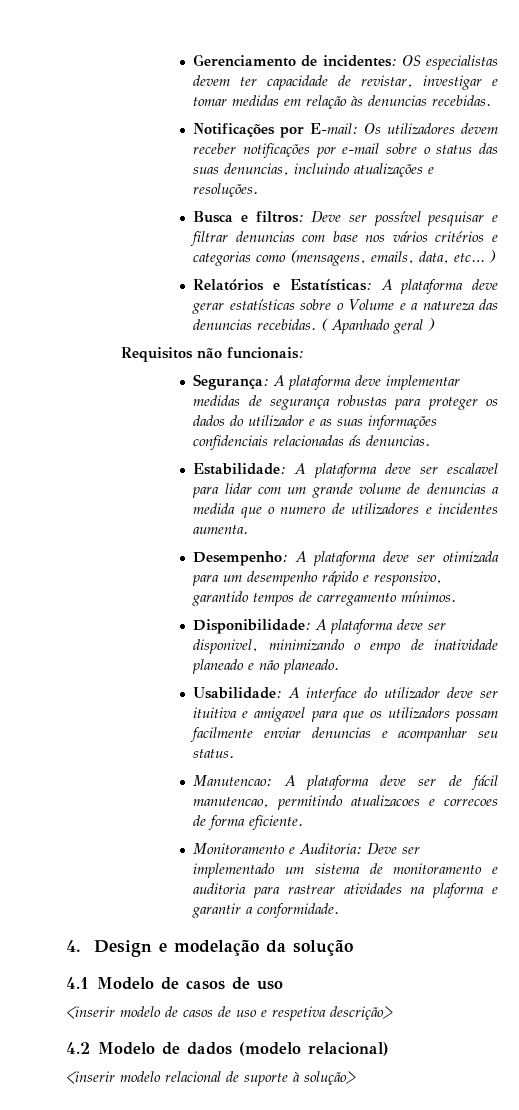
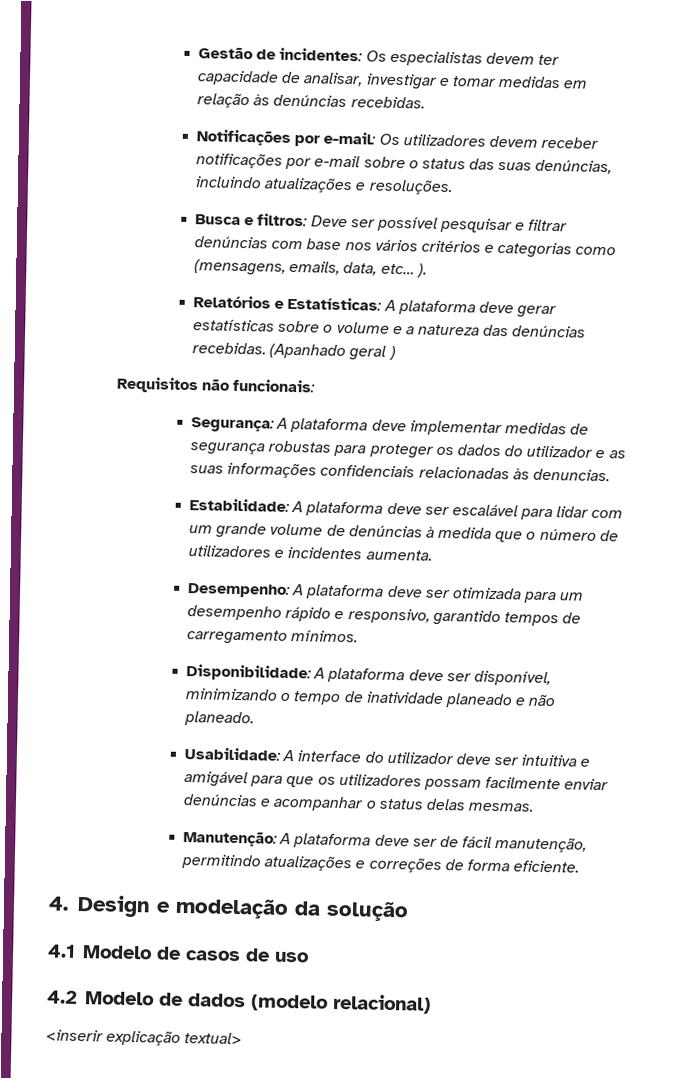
- Gerenciamento de incidentes: OS especialistas devem ter capacidade de revistar, investigar e tomar medidas em relação às denuncias recebidas.
+ Gestão de incidentes: Os especialistas devem ter capacidade de analisar, investigar e tomar medidas em relação às denúncias recebidas.
- Notificações por E-mail: Os utilizadores devem receber notificações por e-mail sobre o status das suas denuncias, incluindo atualizações e resoluções.
+ Notificações por e-mail: Os utilizadores devem receber notificações por e-mail sobre o status das suas denúncias, incluindo atualizações e resoluções.
- Busca e filtros: Deve ser possível pesquisar e filtrar denuncias com base nos vários critérios e categorias como (mensagens, emails, data, etc… )
+ Busca e filtros: Deve ser possível pesquisar e filtrar denúncias com base nos vários critérios e categorias como (mensagens, emails, data, etc… ).
- Relatórios e Estatísticas: A plataforma deve gerar estatísticas sobre o Volume e a natureza das denuncias recebidas. ( Apanhado geral )
+ Relatórios e Estatísticas: A plataforma deve gerar estatísticas sobre o volume e a natureza das denúncias recebidas. (Apanhado geral )
- Segurança: A plataforma deve implementar medidas de segurança robustas para proteger os dados do utilizador e as suas informações confidenciais relacionadas ás denuncias.
+ Segurança: A plataforma deve implementar medidas de segurança robustas para proteger os dados do utilizador e as suas informações confidenciais relacionadas às denuncias.
- Estabilidade: A plataforma deve ser escalavel para lidar com um grande volume de denuncias a medida que o numero de utilizadores e incidentes aumenta.
+ Estabilidade: A plataforma deve ser escalável para lidar com um grande volume de denúncias à medida que o número de utilizadores e incidentes aumenta.
- Disponibilidade: A plataforma deve ser disponivel, minimizando o empo de inatividade planeado e não planeado.
+ Disponibilidade: A plataforma deve ser disponível, minimizando o tempo de inatividade planeado e não planeado.
- Usabilidade: A interface do utilizador deve ser ituitiva e amigavel para que os utilizadors possam facilmente enviar denuncias e acompanhar seu status.
- Manutencao: A plataforma deve ser de fácil manutencao, permitindo atualizacoes e correcoes de forma eficiente.
- Monitoramento e Auditoria: Deve ser implementado um sistema de monitoramento e auditoria para rastrear atividades na plaforma e garantir a conformidade.
+ Usabilidade: A interface do utilizador deve ser intuitiva e amigável para que os utilizadores possam facilmente enviar denúncias e acompanhar o status delas mesmas.
+ Manutenção: A plataforma deve ser de fácil manutenção, permitindo atualizações e correções de forma eficiente.
- <inserir modelo de casos de uso e respetiva descrição>
- <inserir modelo relacional de suporte à solução>
+ <inserir explicação textual>

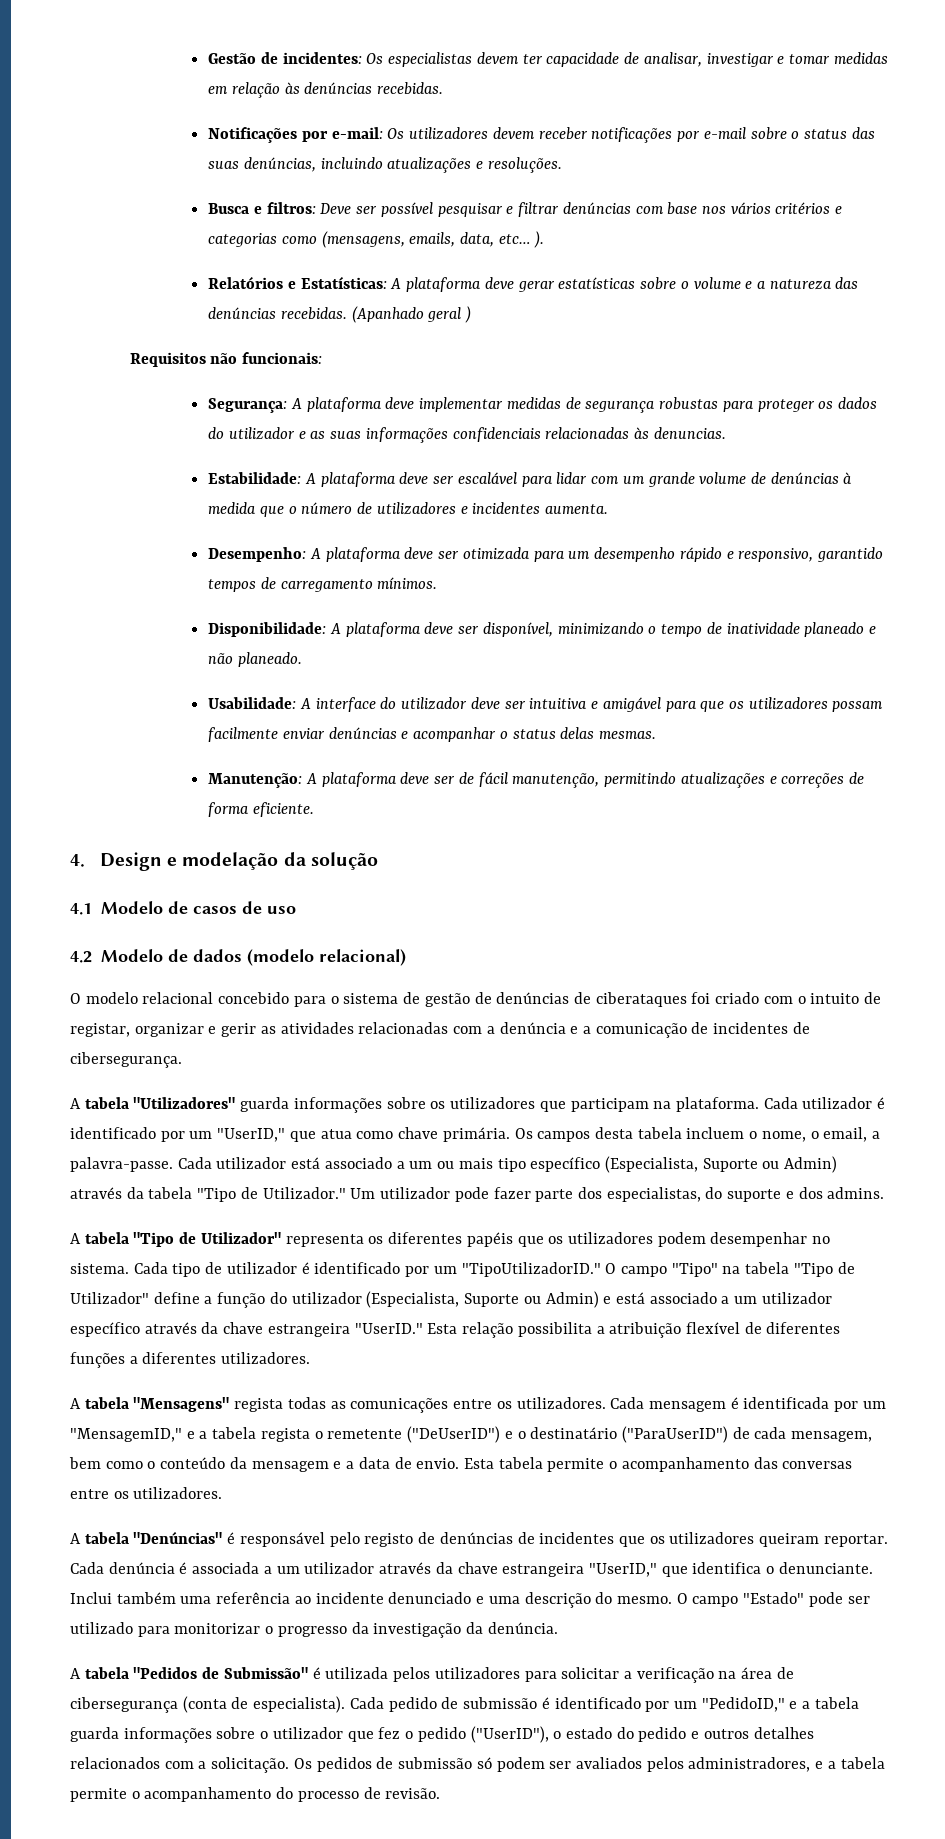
- <inserir explicação textual>
+ O modelo relacional concebido para o sistema de gestão de denúncias de ciberataques foi criado com o intuito de registar, organizar e gerir as atividades relacionadas com a denúncia e a comunicação de incidentes de cibersegurança.
+ A tabela "Utilizadores" guarda informações sobre os utilizadores que participam na plataforma. Cada utilizador é identificado por um "UserID," que atua como chave primária. Os campos desta tabela incluem o nome, o email, a palavra-passe. Cada utilizador está associado a um ou mais tipo específico (Especialista, Suporte ou Admin) através da tabela "Tipo de Utilizador." Um utilizador pode fazer parte dos especialistas, do suporte e dos admins.
+ A tabela "Tipo de Utilizador" representa os diferentes papéis que os utilizadores podem desempenhar no sistema. Cada tipo de utilizador é identificado por um "TipoUtilizadorID." O campo "Tipo" na tabela "Tipo de Utilizador" define a função do utilizador (Especialista, Suporte ou Admin) e está associado a um utilizador específico através da chave estrangeira "UserID." Esta relação possibilita a atribuição flexível de diferentes funções a diferentes utilizadores.
+ A tabela "Mensagens" regista todas as comunicações entre os utilizadores. Cada mensagem é identificada por um "MensagemID," e a tabela regista o remetente ("DeUserID") e o destinatário ("ParaUserID") de cada mensagem, bem como o conteúdo da mensagem e a data de envio. Esta tabela permite o acompanhamento das conversas entre os utilizadores.
+ A tabela "Denúncias" é responsável pelo registo de denúncias de incidentes que os utilizadores queiram reportar. Cada denúncia é associada a um utilizador através da chave estrangeira "UserID," que identifica o denunciante. Inclui também uma referência ao incidente denunciado e uma descrição do mesmo. O campo "Estado" pode ser utilizado para monitorizar o progresso da investigação da denúncia.
+ A tabela "Pedidos de Submissão" é utilizada pelos utilizadores para solicitar a verificação na área de cibersegurança (conta de especialista). Cada pedido de submissão é identificado por um "PedidoID," e a tabela guarda informações sobre o utilizador que fez o pedido ("UserID"), o estado do pedido e outros detalhes relacionados com a solicitação. Os pedidos de submissão só podem ser avaliados pelos administradores, e a tabela permite o acompanhamento do processo de revisão.

